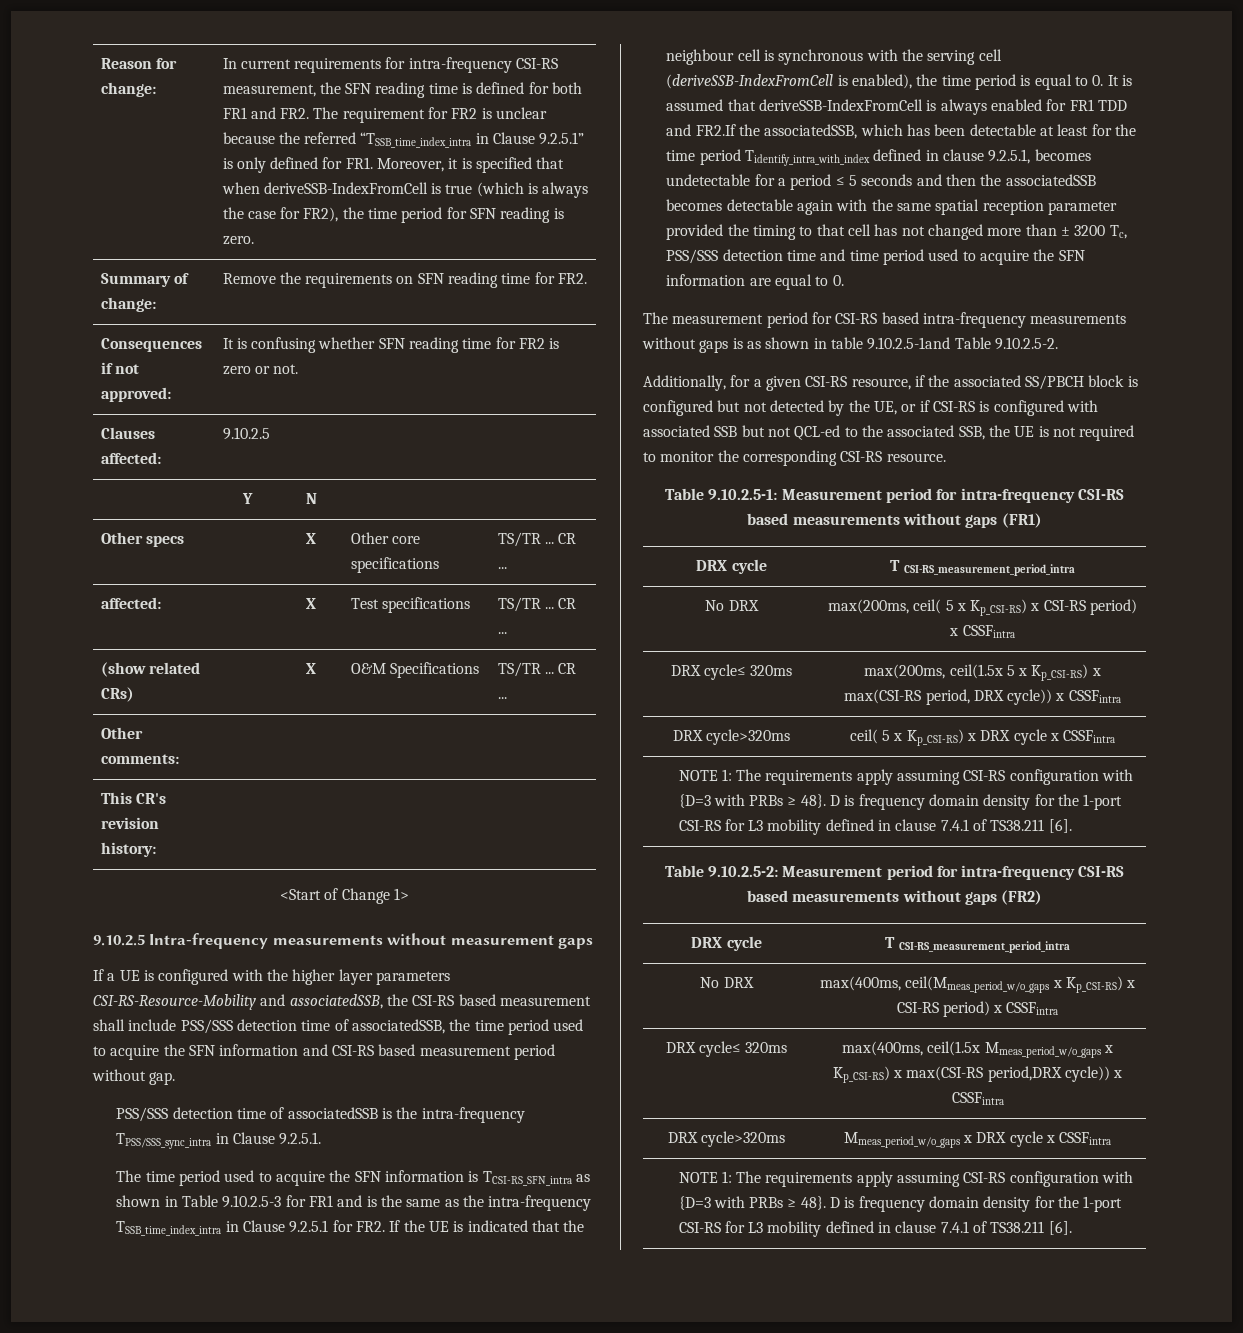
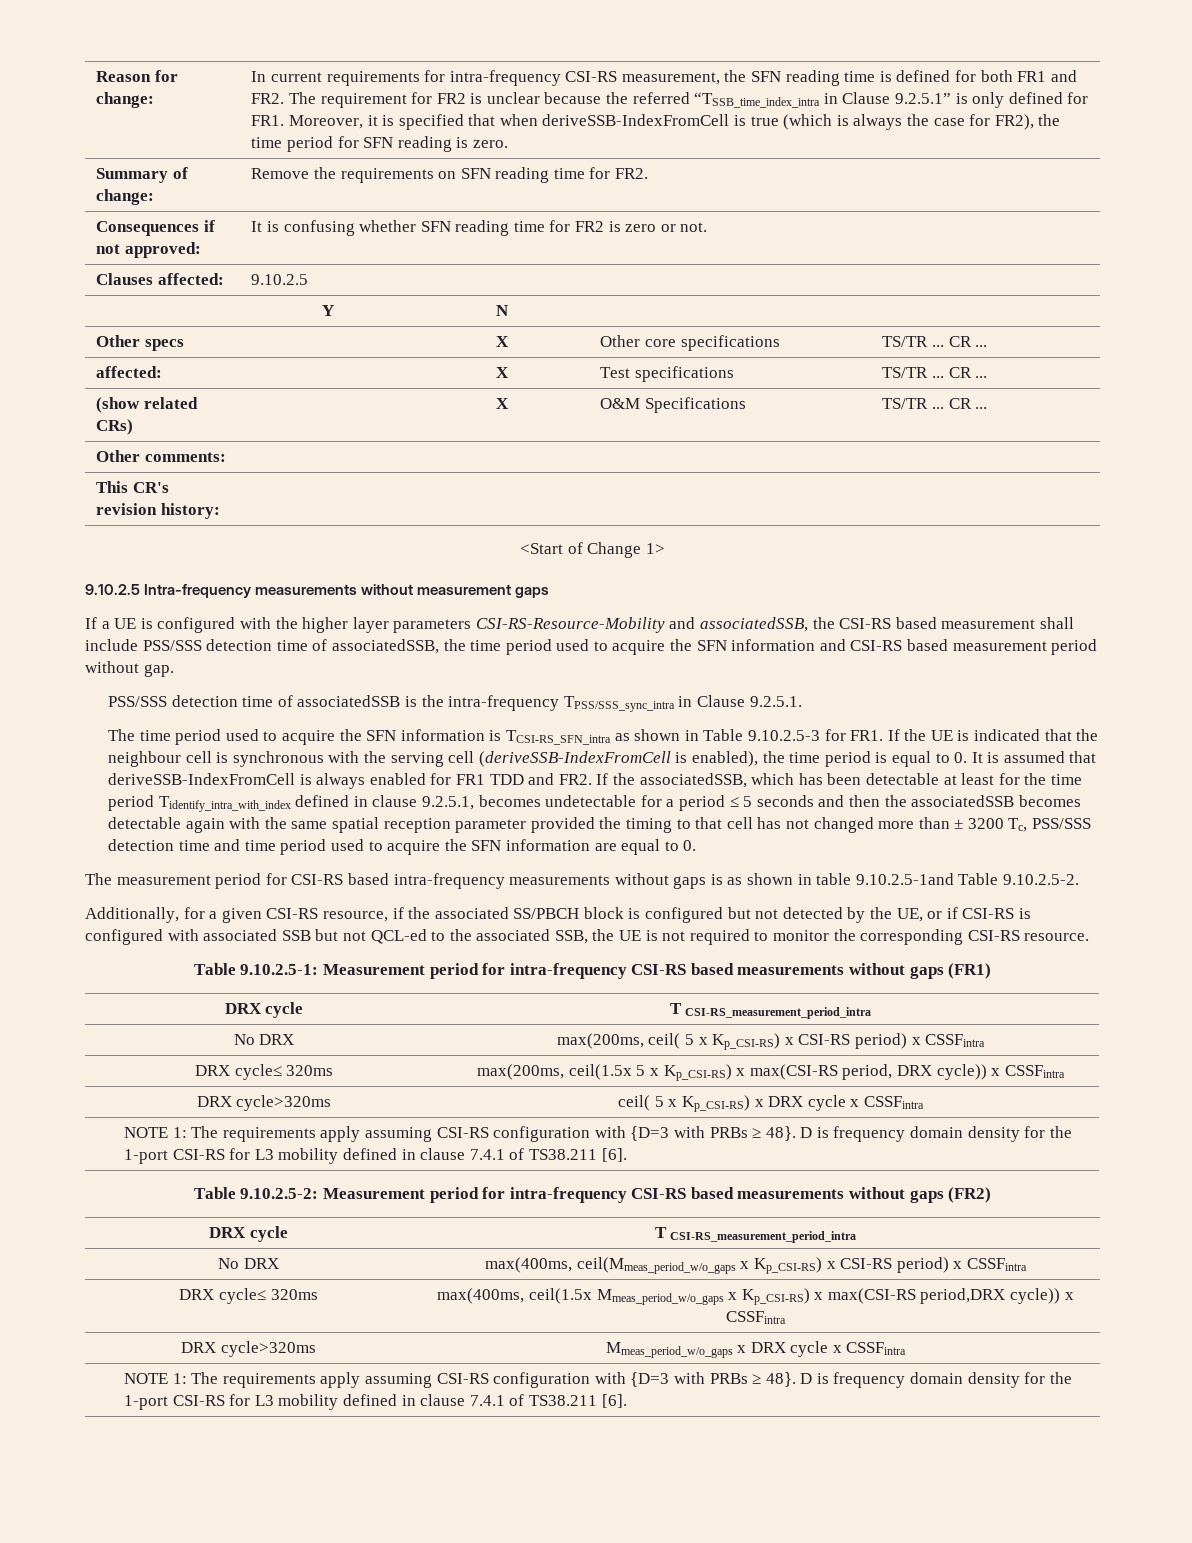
- The time period used to acquire the SFN information is TCSI-RS_SFN_intra as shown in Table 9.10.2.5-3 for FR1 and is the same as the intra-frequency TSSB_time_index_intra in Clause 9.2.5.1 for FR2. If the UE is indicated that the neighbour cell is synchronous with the serving cell (deriveSSB-IndexFromCell is enabled), the time period is equal to 0. It is assumed that deriveSSB-IndexFromCell is always enabled for FR1 TDD and FR2.If the associatedSSB, which has been detectable at least for the time period Tidentify_intra_with_index defined in clause 9.2.5.1, becomes undetectable for a period ≤ 5 seconds and then the associatedSSB becomes detectable again with the same spatial reception parameter provided the timing to that cell has not changed more than ± 3200 Tc, PSS/SSS detection time and time period used to acquire the SFN information are equal to 0.
+ The time period used to acquire the SFN information is TCSI-RS_SFN_intra as shown in Table 9.10.2.5-3 for FR1. If the UE is indicated that the neighbour cell is synchronous with the serving cell (deriveSSB-IndexFromCell is enabled), the time period is equal to 0. It is assumed that deriveSSB-IndexFromCell is always enabled for FR1 TDD and FR2. If the associatedSSB, which has been detectable at least for the time period Tidentify_intra_with_index defined in clause 9.2.5.1, becomes undetectable for a period ≤ 5 seconds and then the associatedSSB becomes detectable again with the same spatial reception parameter provided the timing to that cell has not changed more than ± 3200 Tc, PSS/SSS detection time and time period used to acquire the SFN information are equal to 0.

